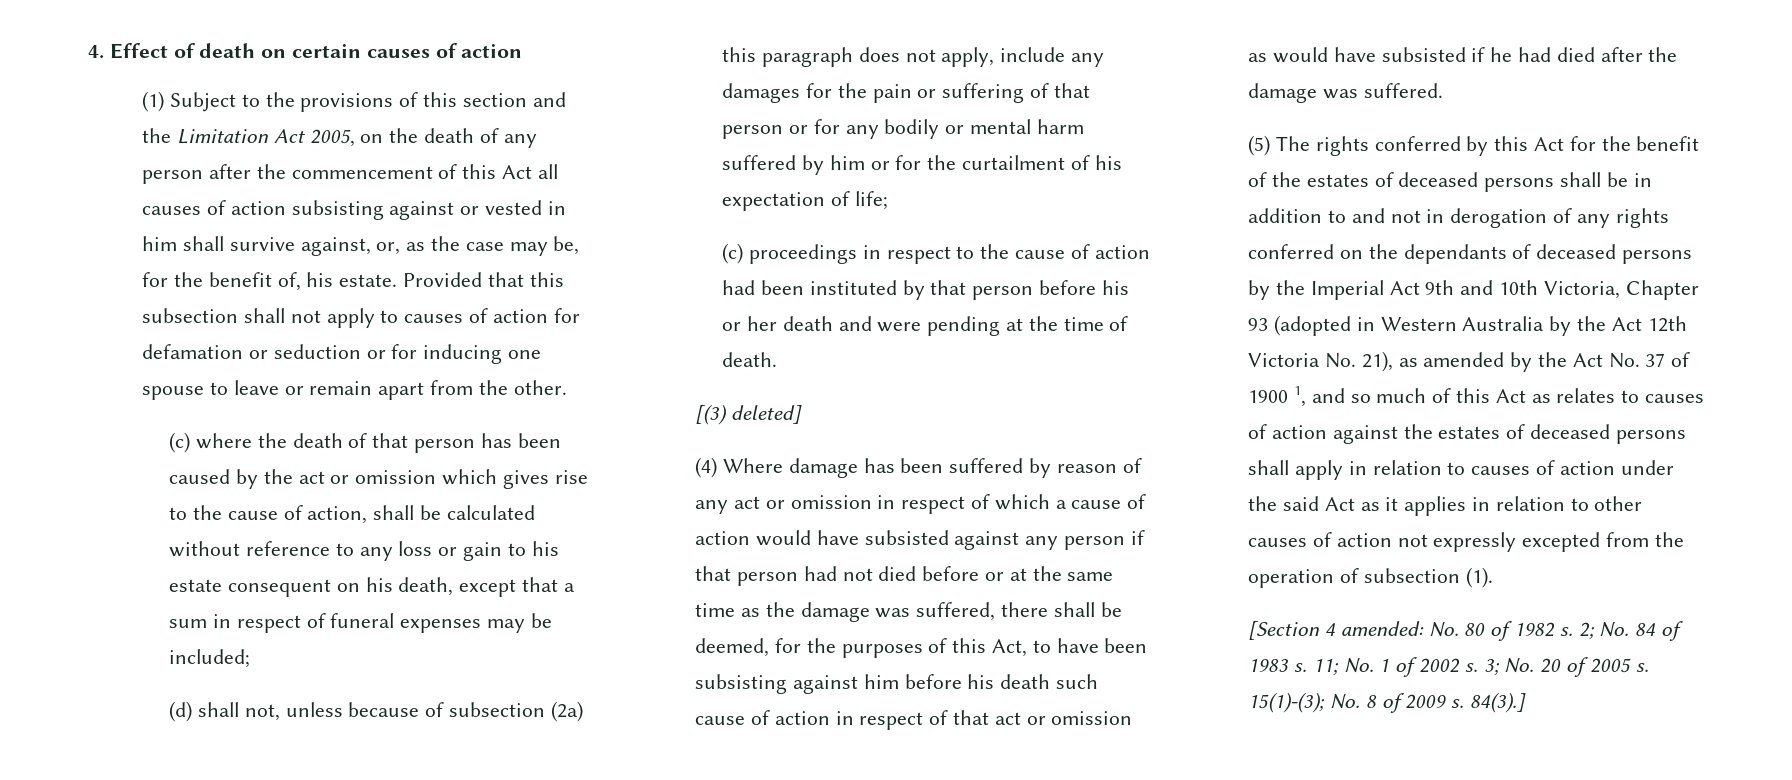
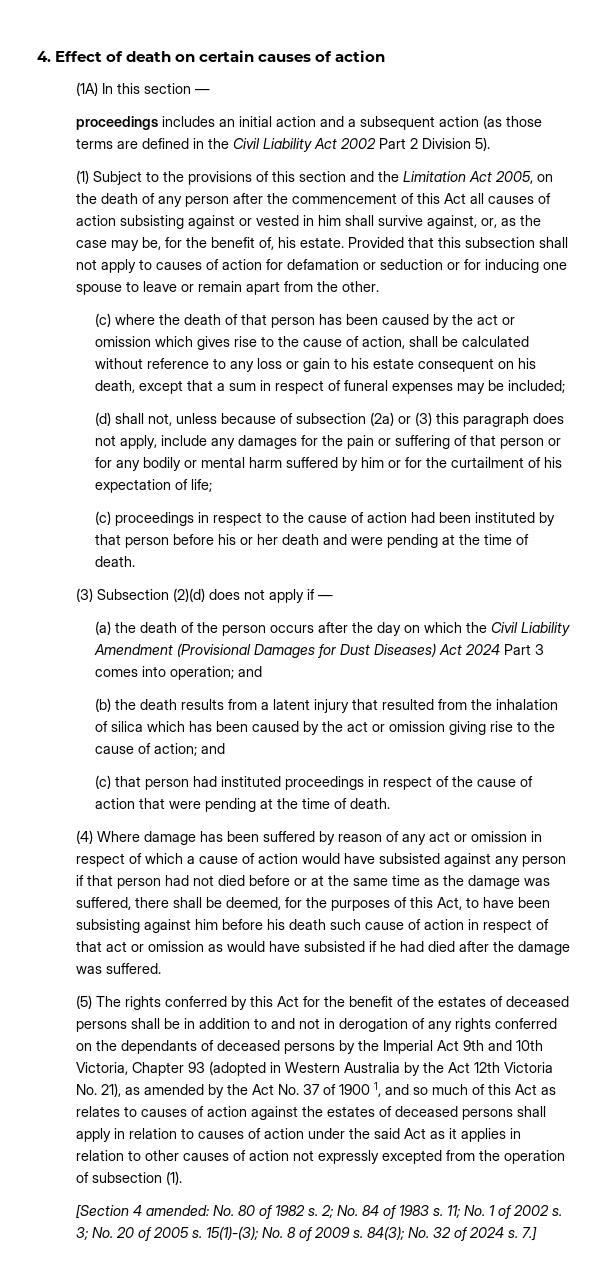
+ (1A) In this section —
+ proceedings includes an initial action and a subsequent action (as those terms are defined in the Civil Liability Act 2002 Part 2 Division 5).
- (d) shall not, unless because of subsection (2a) this paragraph does not apply, include any damages for the pain or suffering of that person or for any bodily or mental harm suffered by him or for the curtailment of his expectation of life;
+ (d) shall not, unless because of subsection (2a) or (3) this paragraph does not apply, include any damages for the pain or suffering of that person or for any bodily or mental harm suffered by him or for the curtailment of his expectation of life;
- [(3) deleted]
+ (3) Subsection (2)(d) does not apply if —
+ (a) the death of the person occurs after the day on which the Civil Liability Amendment (Provisional Damages for Dust Diseases) Act 2024 Part 3 comes into operation; and
+ (b) the death results from a latent injury that resulted from the inhalation of silica which has been caused by the act or omission giving rise to the cause of action; and
+ (c) that person had instituted proceedings in respect of the cause of action that were pending at the time of death.
- 84(3).]
+ 84(3); No. 32 of 2024 s. 7.]

